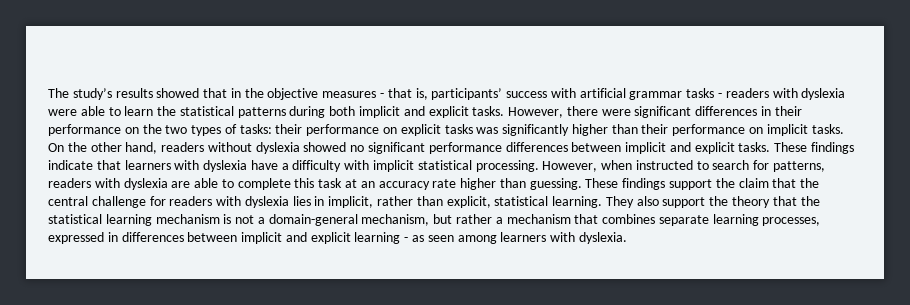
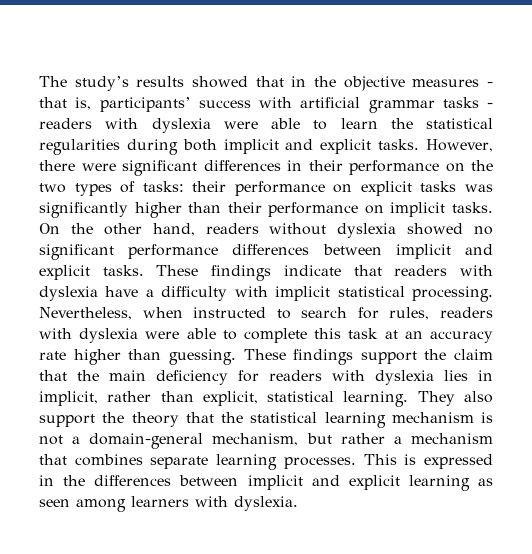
- The study’s results showed that in the objective measures - that is, participants’ success with artificial grammar tasks - readers with dyslexia were able to learn the statistical patterns during both implicit and explicit tasks.
+ The study’s results showed that in the objective measures - that is, participants’ success with artificial grammar tasks - readers with dyslexia were able to learn the statistical regularities during both implicit and explicit tasks.
- These findings indicate that learners with dyslexia have a difficulty with implicit statistical processing.
+ These findings indicate that readers with dyslexia have a difficulty with implicit statistical processing.
- However, when instructed to search for patterns, readers with dyslexia are able to complete this task at an accuracy rate higher than guessing.
+ Nevertheless, when instructed to search for rules, readers with dyslexia were able to complete this task at an accuracy rate higher than guessing.
- These findings support the claim that the central challenge for readers with dyslexia lies in implicit, rather than explicit, statistical learning.
+ These findings support the claim that the main deficiency for readers with dyslexia lies in implicit, rather than explicit, statistical learning.
- They also support the theory that the statistical learning mechanism is not a domain-general mechanism, but rather a mechanism that combines separate learning processes, expressed in differences between implicit and explicit learning - as seen among learners with dyslexia.
+ They also support the theory that the statistical learning mechanism is not a domain-general mechanism, but rather a mechanism that combines separate learning processes. This is expressed in the differences between implicit and explicit learning as seen among learners with dyslexia.

